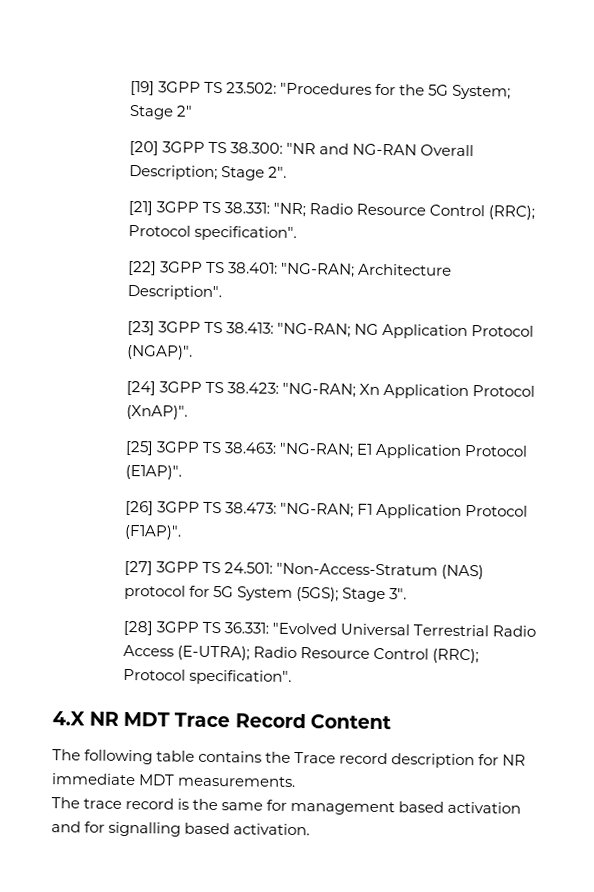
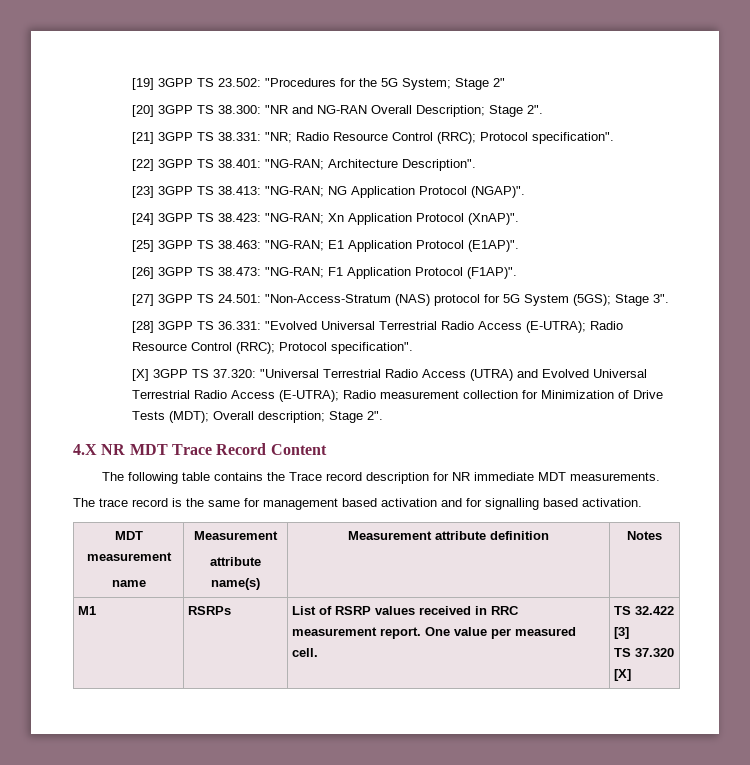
+ [X] 3GPP TS 37.320: "Universal Terrestrial Radio Access (UTRA) and Evolved Universal Terrestrial Radio Access (E-UTRA); Radio measurement collection for Minimization of Drive Tests (MDT); Overall description; Stage 2".
+ MDT measurement
+ name | Measurement
+ attribute name(s) | Measurement attribute definition | Notes
+ M1 | RSRPs | List of RSRP values received in RRC measurement report. One value per measured cell. | TS 32.422 [3]
+ TS 37.320 [X]

